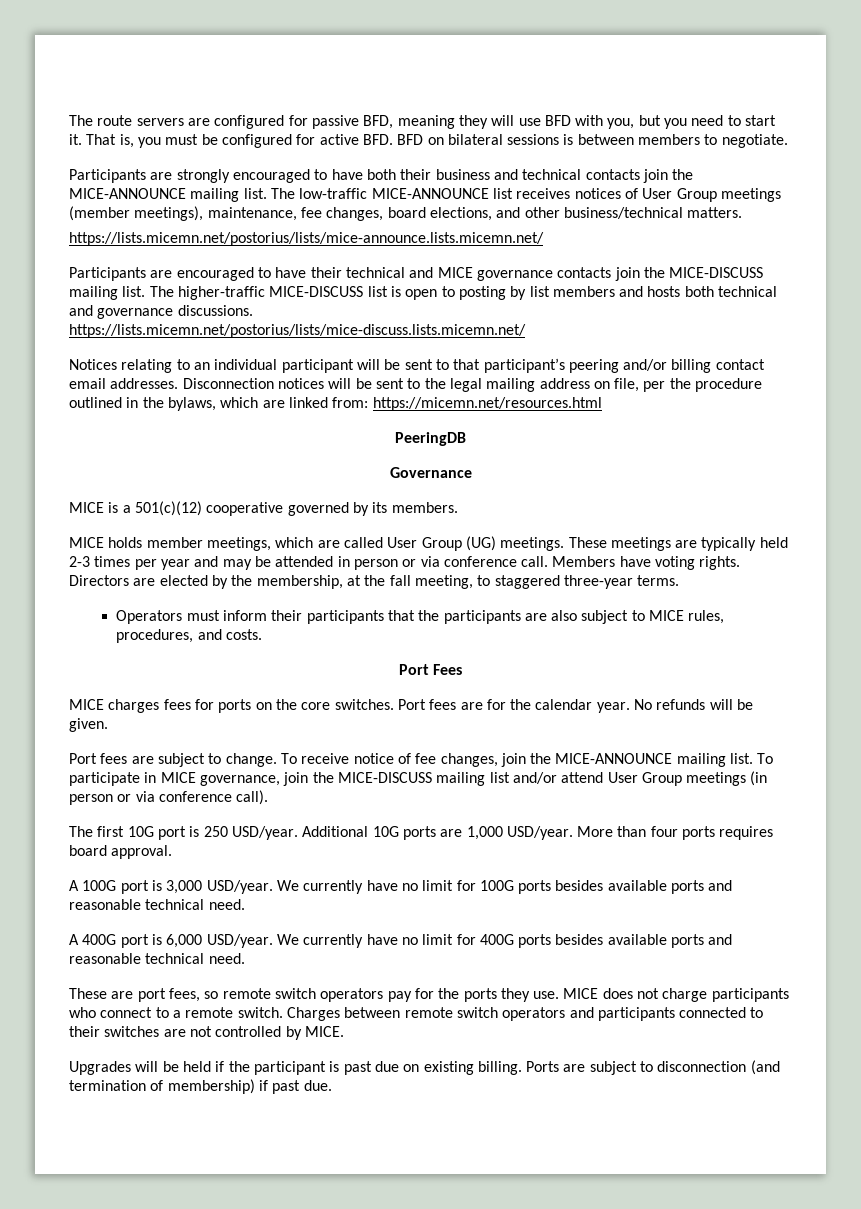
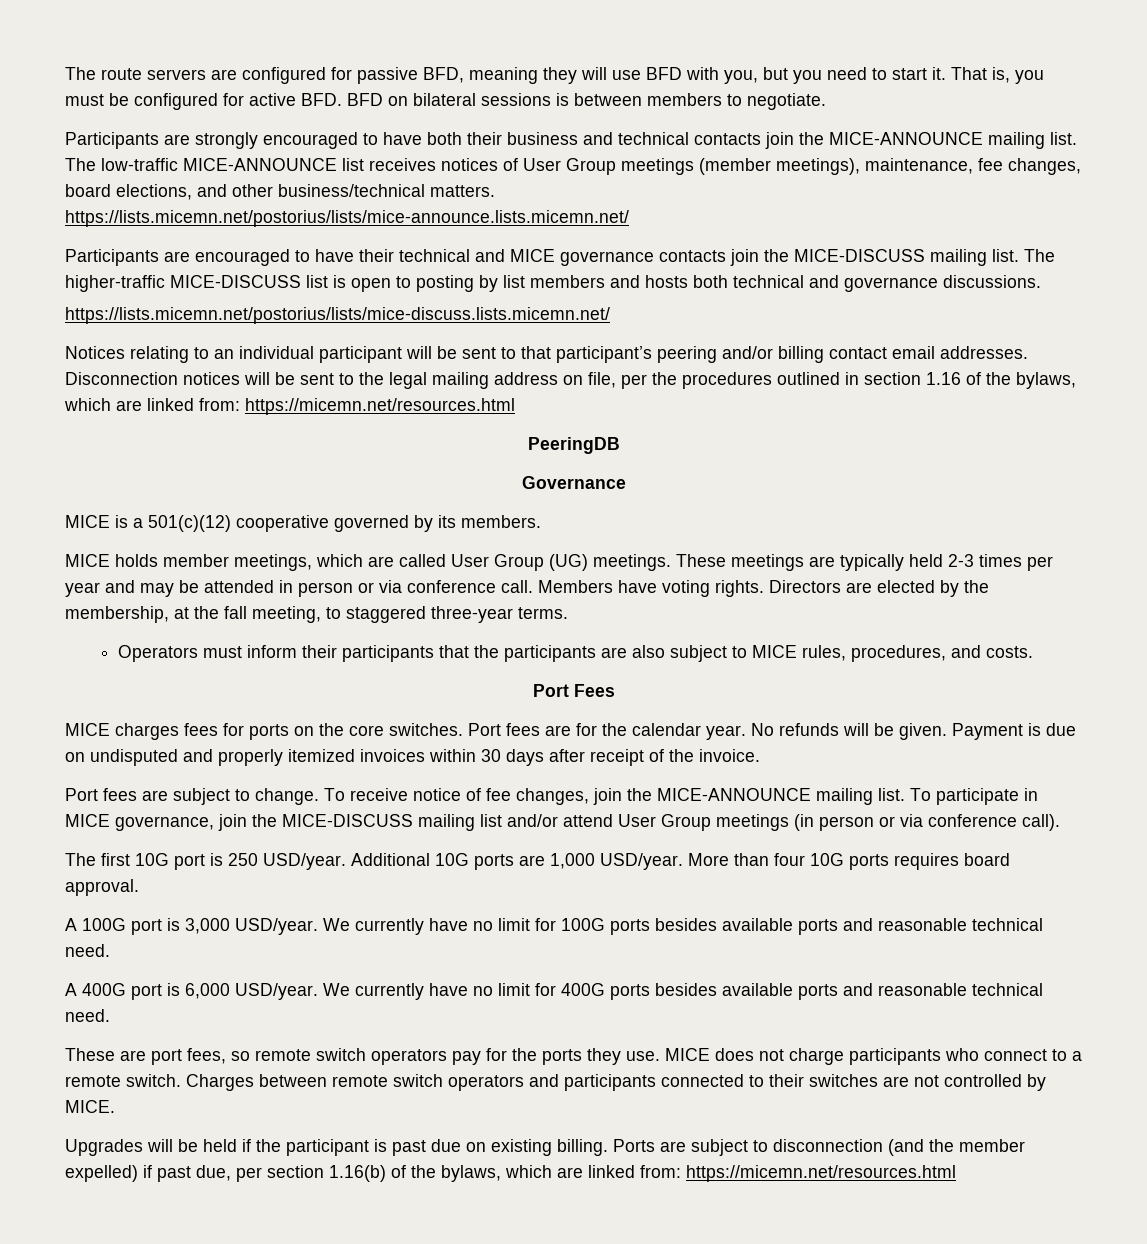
- Disconnection notices will be sent to the legal mailing address on file, per the procedure outlined in the bylaws, which are linked from: https://micemn.net/resources.html
+ Disconnection notices will be sent to the legal mailing address on file, per the procedures outlined in section 1.16 of the bylaws, which are linked from: https://micemn.net/resources.html
+ Payment is due on undisputed and properly itemized invoices within 30 days after receipt of the invoice.
- More than four ports requires board approval.
+ More than four 10G ports requires board approval.
- Ports are subject to disconnection (and termination of membership) if past due.
+ Ports are subject to disconnection (and the member expelled) if past due, per section 1.16(b) of the bylaws, which are linked from: https://micemn.net/resources.html

